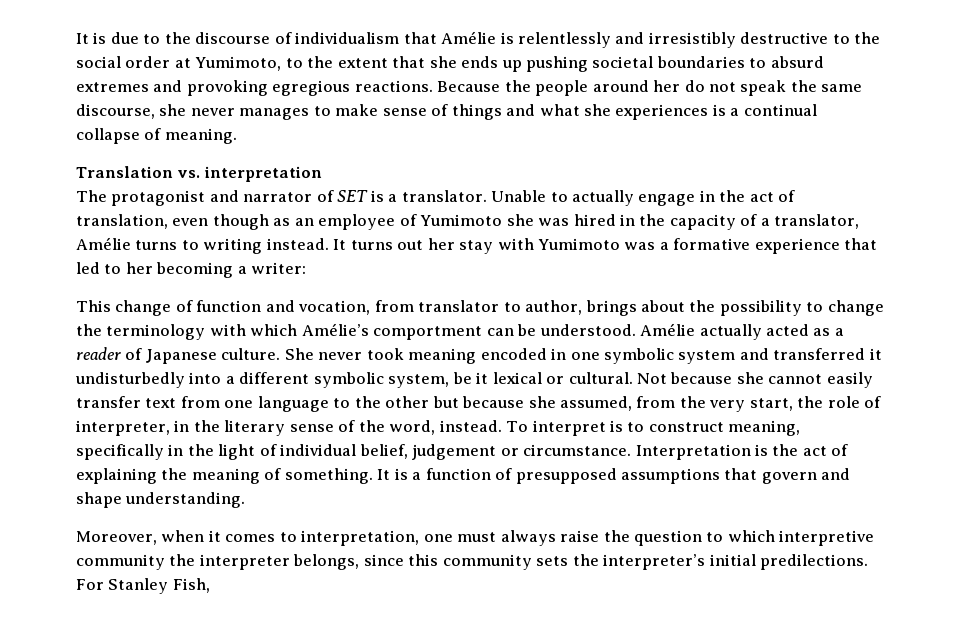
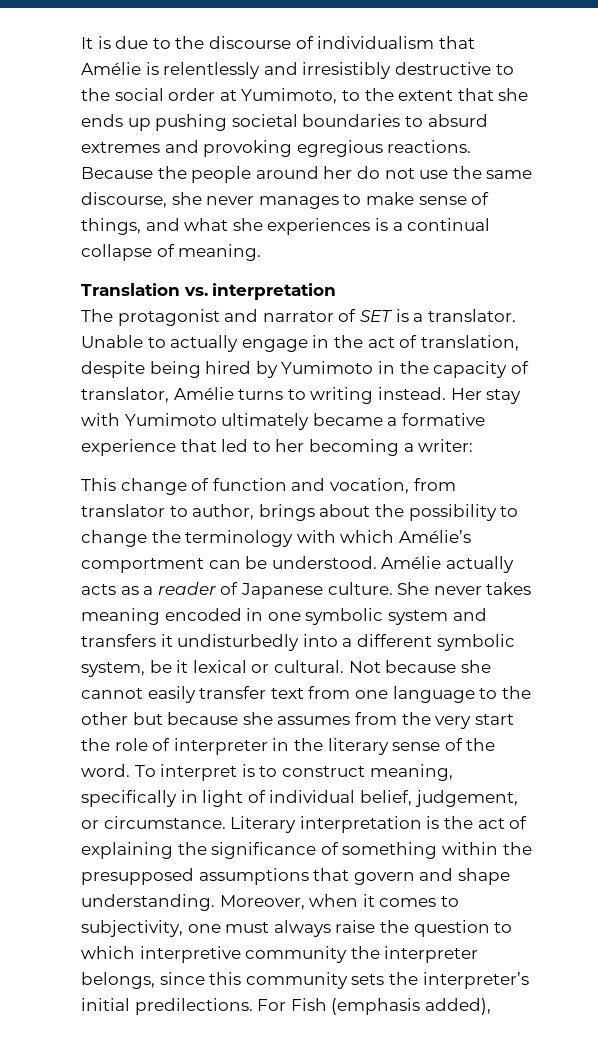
- Because the people around her do not speak the same discourse, she never manages to make sense of things and what she experiences is a continual collapse of meaning.
+ Because the people around her do not use the same discourse, she never manages to make sense of things, and what she experiences is a continual collapse of meaning.
- Unable to actually engage in the act of translation, even though as an employee of Yumimoto she was hired in the capacity of a translator, Amélie turns to writing instead.
+ Unable to actually engage in the act of translation, despite being hired by Yumimoto in the capacity of translator, Amélie turns to writing instead.
- It turns out her stay with Yumimoto was a formative experience that led to her becoming a writer:
+ Her stay with Yumimoto ultimately became a formative experience that led to her becoming a writer:
- Amélie actually acted as a reader of Japanese culture.
+ Amélie actually acts as a reader of Japanese culture.
- She never took meaning encoded in one symbolic system and transferred it undisturbedly into a different symbolic system, be it lexical or cultural.
+ She never takes meaning encoded in one symbolic system and transfers it undisturbedly into a different symbolic system, be it lexical or cultural.
- Not because she cannot easily transfer text from one language to the other but because she assumed, from the very start, the role of interpreter, in the literary sense of the word, instead.
+ Not because she cannot easily transfer text from one language to the other but because she assumes from the very start the role of interpreter in the literary sense of the word.
- To interpret is to construct meaning, specifically in the light of individual belief, judgement or circumstance.
+ To interpret is to construct meaning, specifically in light of individual belief, judgement, or circumstance.
- Interpretation is the act of explaining the meaning of something. It is a function of presupposed assumptions that govern and shape understanding.
- Moreover, when it comes to interpretation, one must always raise the question to which interpretive community the interpreter belongs, since this community sets the interpreter’s initial predilections.
+ Literary interpretation is the act of explaining the significance of something within the presupposed assumptions that govern and shape understanding. Moreover, when it comes to subjectivity, one must always raise the question to which interpretive community the interpreter belongs, since this community sets the interpreter’s initial predilections.
- For Stanley Fish,
+ For Fish (emphasis added),

